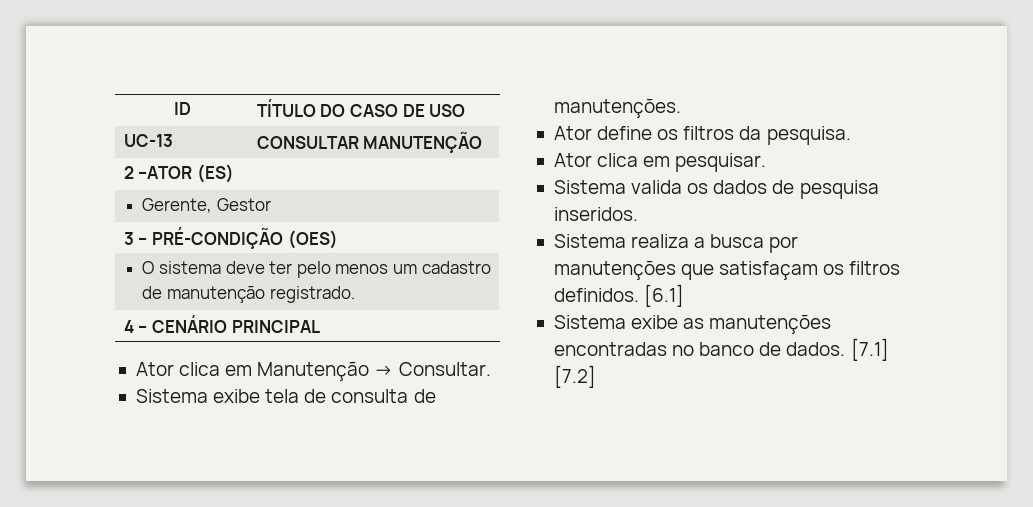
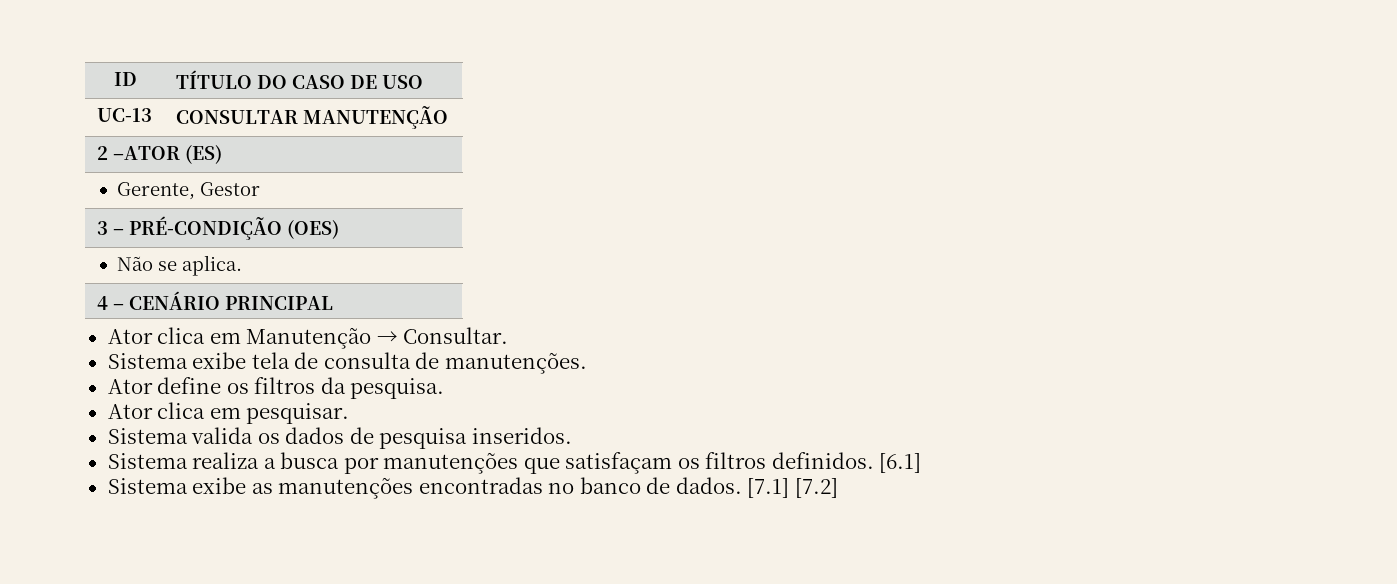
- O sistema deve ter pelo menos um cadastro de manutenção registrado.
+ Não se aplica.

